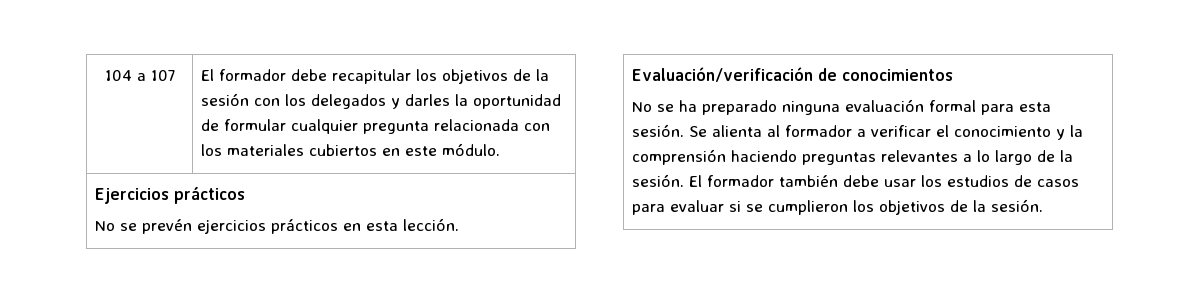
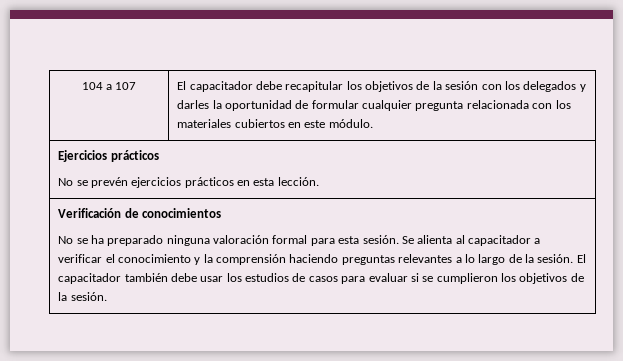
- 104 a 107 | El formador debe recapitular los objetivos de la sesión con los delegados y darles la oportunidad de formular cualquier pregunta relacionada con los materiales cubiertos en este módulo.
+ 104 a 107 | El capacitador debe recapitular los objetivos de la sesión con los delegados y darles la oportunidad de formular cualquier pregunta relacionada con los materiales cubiertos en este módulo.
- Evaluación/verificación de conocimientos
+ Verificación de conocimientos
- No se ha preparado ninguna evaluación formal para esta sesión.
+ No se ha preparado ninguna valoración formal para esta sesión.
- Se alienta al formador a verificar el conocimiento y la comprensión haciendo preguntas relevantes a lo largo de la sesión.
+ Se alienta al capacitador a verificar el conocimiento y la comprensión haciendo preguntas relevantes a lo largo de la sesión.
- El formador también debe usar los estudios de casos para evaluar si se cumplieron los objetivos de la sesión.
+ El capacitador también debe usar los estudios de casos para evaluar si se cumplieron los objetivos de la sesión.

